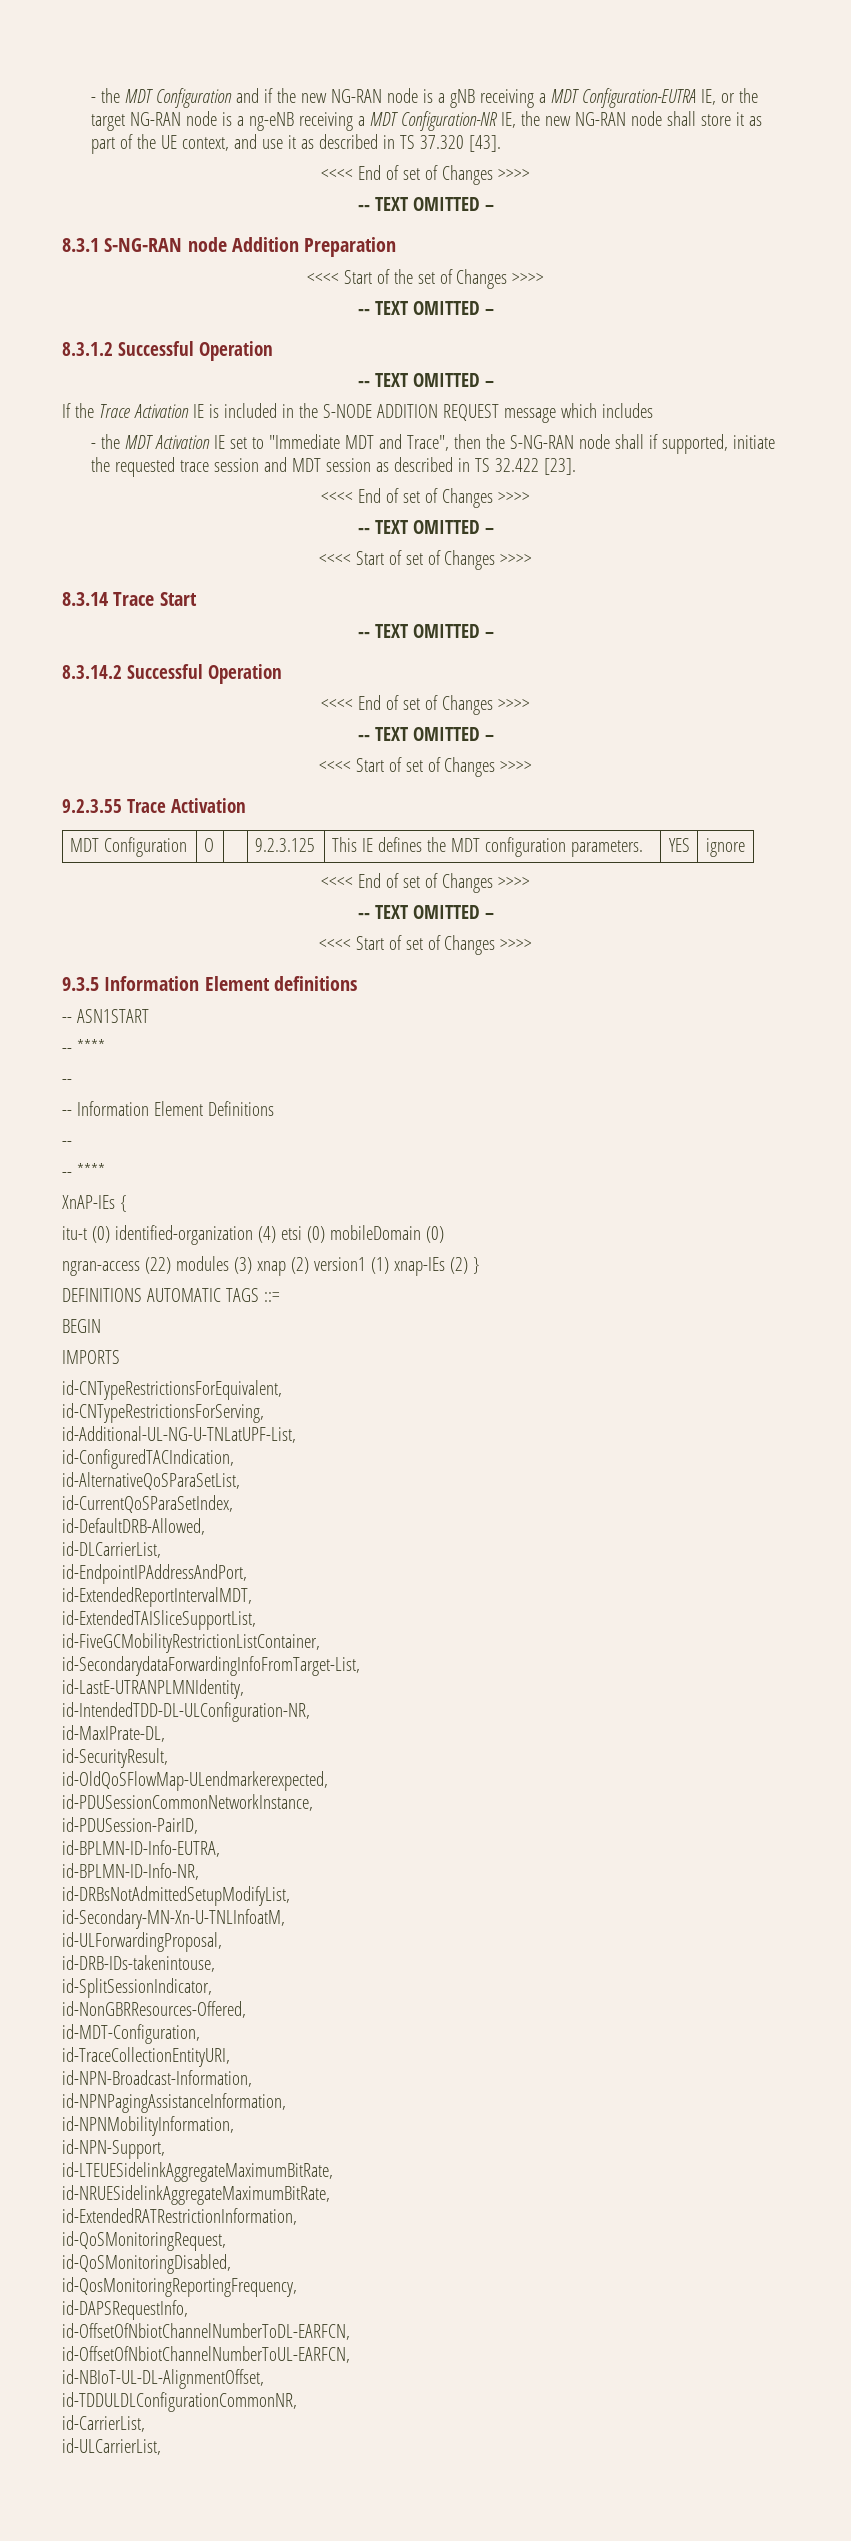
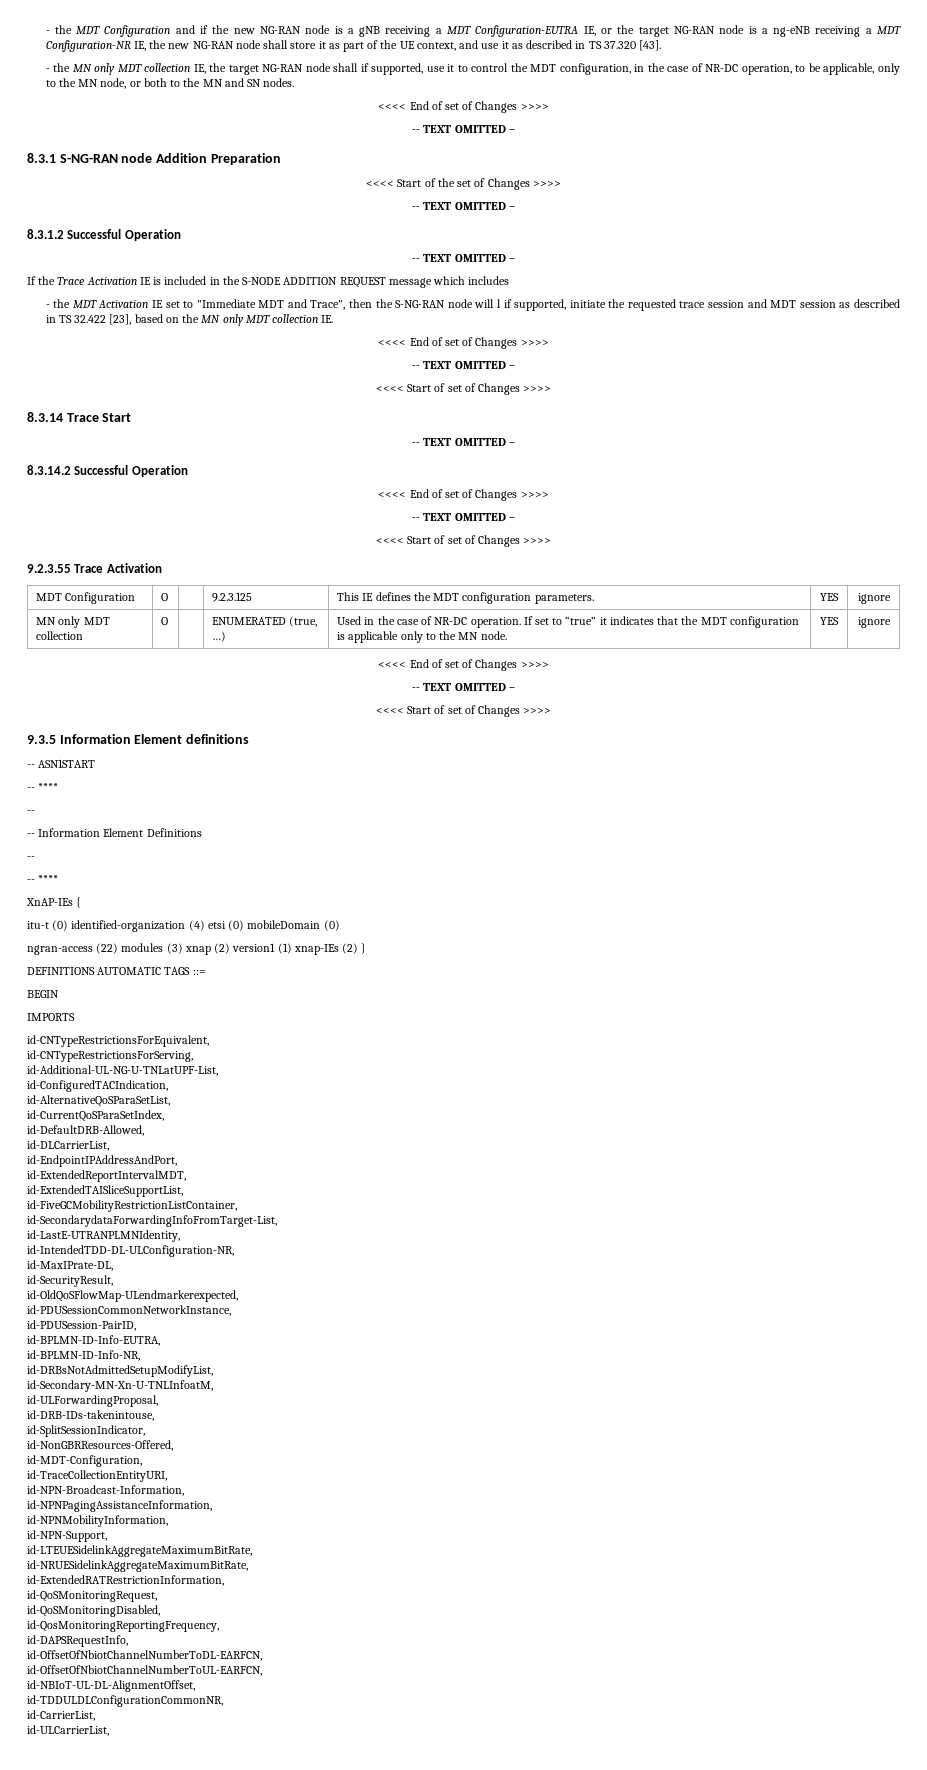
+ - the MN only MDT collection IE, the target NG-RAN node shall if supported, use it to control the MDT configuration, in the case of NR-DC operation, to be applicable, only to the MN node, or both to the MN and SN nodes.
- - the MDT Activation IE set to "Immediate MDT and Trace", then the S-NG-RAN node shall if supported, initiate the requested trace session and MDT session as described in TS 32.422 [23].
+ - the MDT Activation IE set to "Immediate MDT and Trace", then the S-NG-RAN node will l if supported, initiate the requested trace session and MDT session as described in TS 32.422 [23], based on the MN only MDT collection IE.
+ MN only MDT collection | O | | ENUMERATED (true, …) | Used in the case of NR-DC operation. If set to “true” it indicates that the MDT configuration is applicable only to the MN node. | YES | ignore

